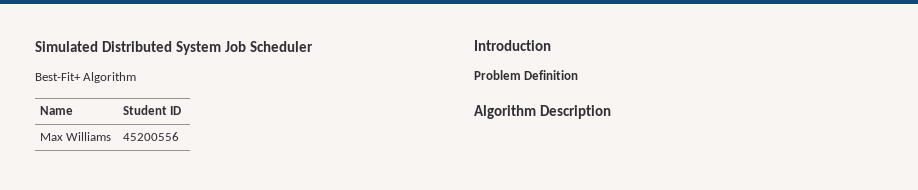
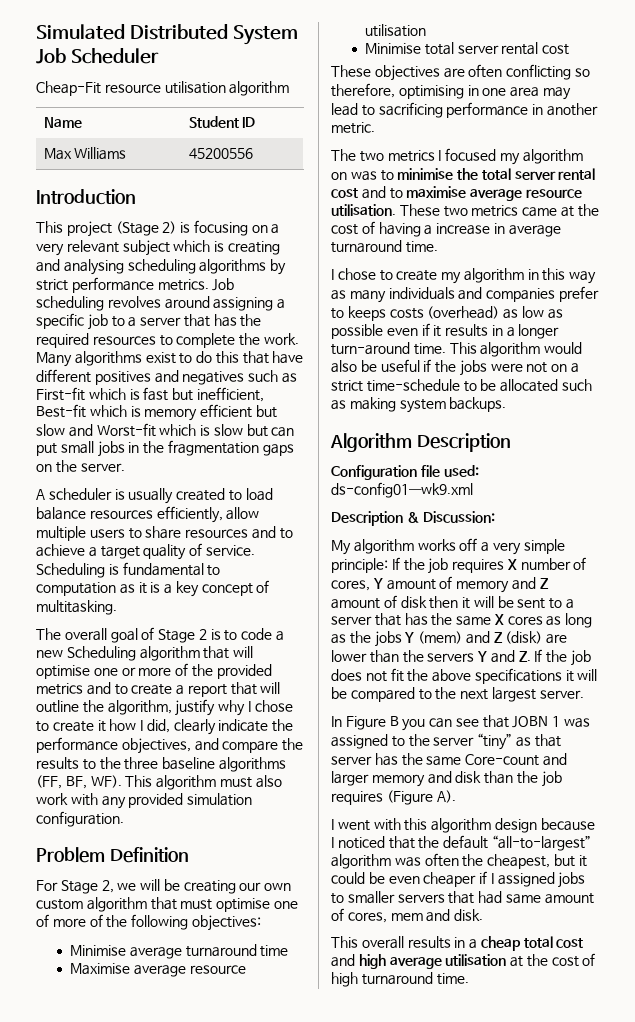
- Best-Fit+ Algorithm
+ Cheap-Fit resource utilisation algorithm
+ This project (Stage 2) is focusing on a very relevant subject which is creating and analysing scheduling algorithms by strict performance metrics. Job scheduling revolves around assigning a specific job to a server that has the required resources to complete the work. Many algorithms exist to do this that have different positives and negatives such as First-fit which is fast but inefficient, Best-fit which is memory efficient but slow and Worst-fit which is slow but can put small jobs in the fragmentation gaps on the server.
+ A scheduler is usually created to load balance resources efficiently, allow multiple users to share resources and to achieve a target quality of service. Scheduling is fundamental to computation as it is a key concept of multitasking.
+ The overall goal of Stage 2 is to code a new Scheduling algorithm that will optimise one or more of the provided metrics and to create a report that will outline the algorithm, justify why I chose to create it how I did, clearly indicate the performance objectives, and compare the results to the three baseline algorithms (FF, BF, WF). This algorithm must also work with any provided simulation configuration.
  Problem Definition
+ For Stage 2, we will be creating our own custom algorithm that must optimise one of more of the following objectives:
+ Minimise average turnaround time
+ Maximise average resource utilisation
+ Minimise total server rental cost
+ These objectives are often conflicting so therefore, optimising in one area may lead to sacrificing performance in another metric.
+ The two metrics I focused my algorithm on was to minimise the total server rental cost and to maximise average resource utilisation. These two metrics came at the cost of having a increase in average turnaround time.
+ I chose to create my algorithm in this way as many individuals and companies prefer to keeps costs (overhead) as low as possible even if it results in a longer turn-around time. This algorithm would also be useful if the jobs were not on a strict time-schedule to be allocated such as making system backups.
  Algorithm Description
+ Configuration file used: ds-config01—wk9.xml
+ Description & Discussion:
+ My algorithm works off a very simple principle: If the job requires X number of cores, Y amount of memory and Z amount of disk then it will be sent to a server that has the same X cores as long as the jobs Y (mem) and Z (disk) are lower than the servers Y and Z. If the job does not fit the above specifications it will be compared to the next largest server.
+ In Figure B you can see that JOBN 1 was assigned to the server “tiny” as that server has the same Core-count and larger memory and disk than the job requires (Figure A).
+ I went with this algorithm design because I noticed that the default “all-to-largest” algorithm was often the cheapest, but it could be even cheaper if I assigned jobs to smaller servers that had same amount of cores, mem and disk.
+ This overall results in a cheap total cost and high average utilisation at the cost of high turnaround time.

